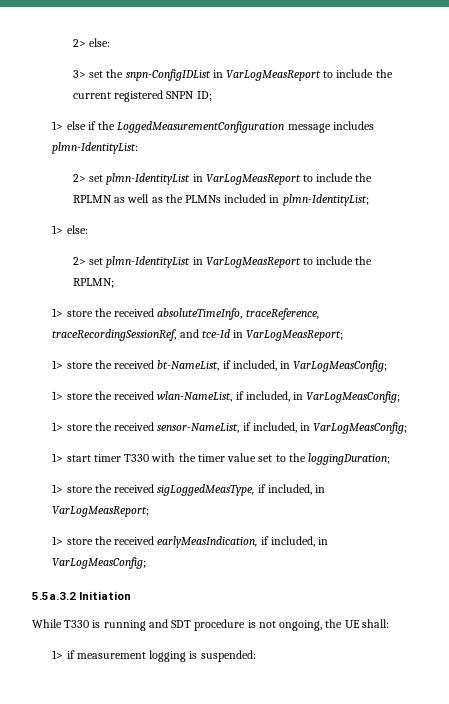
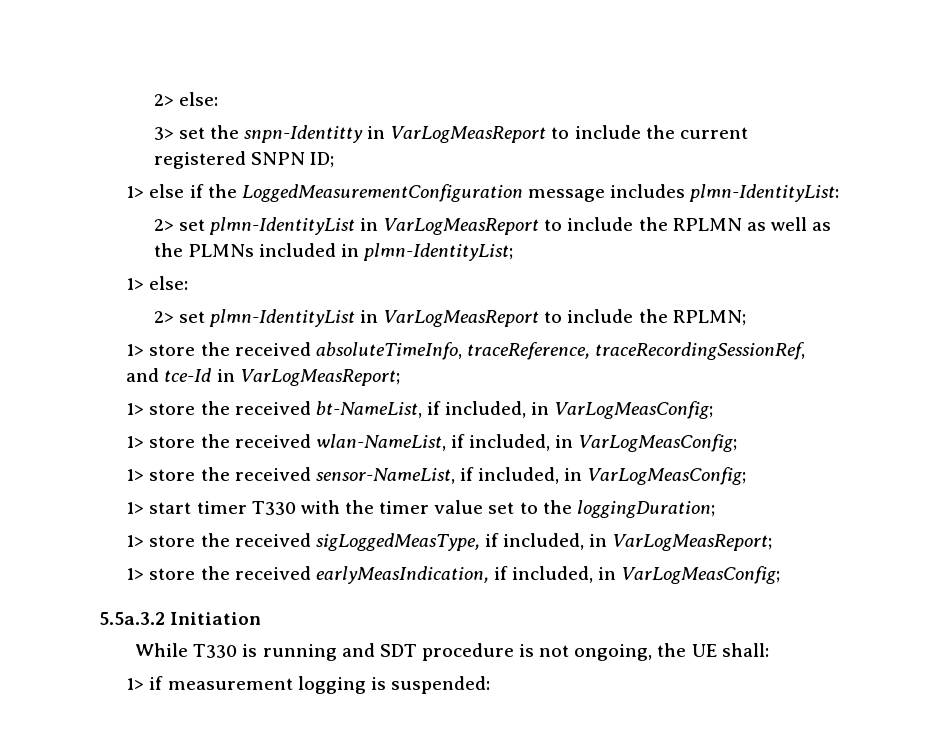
- 3> set the snpn-ConfigIDList in VarLogMeasReport to include the current registered SNPN ID;
+ 3> set the snpn-Identitty in VarLogMeasReport to include the current registered SNPN ID;

